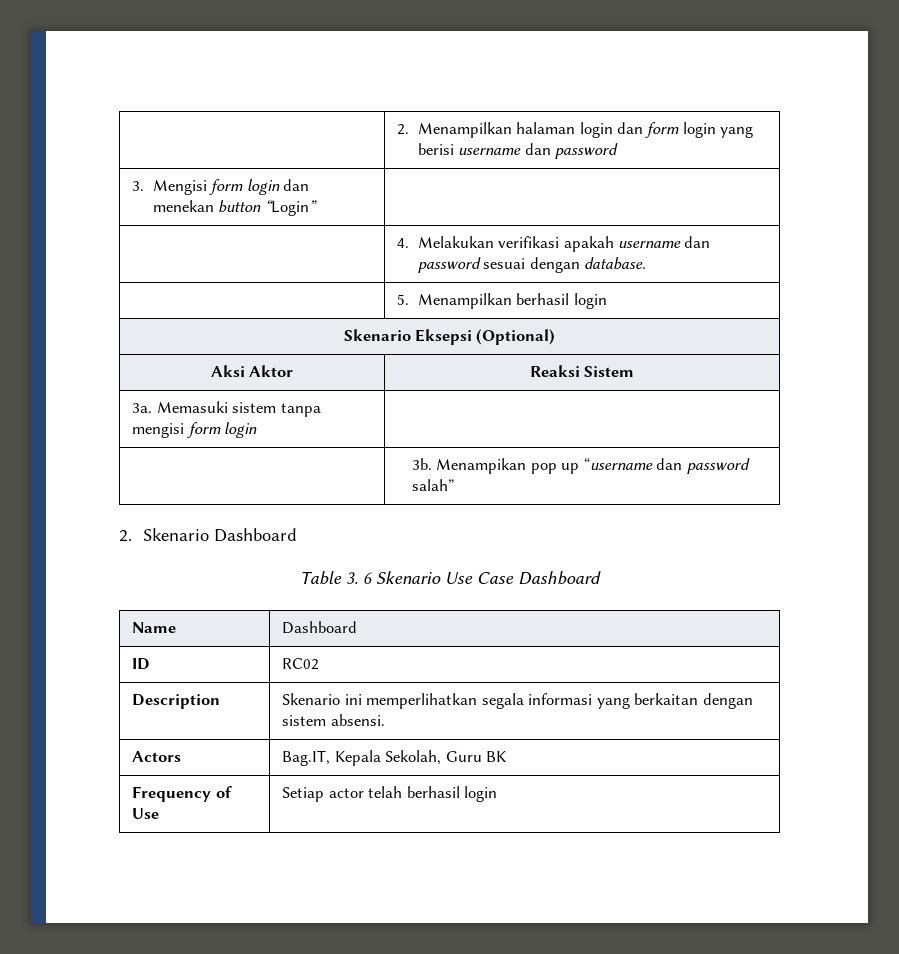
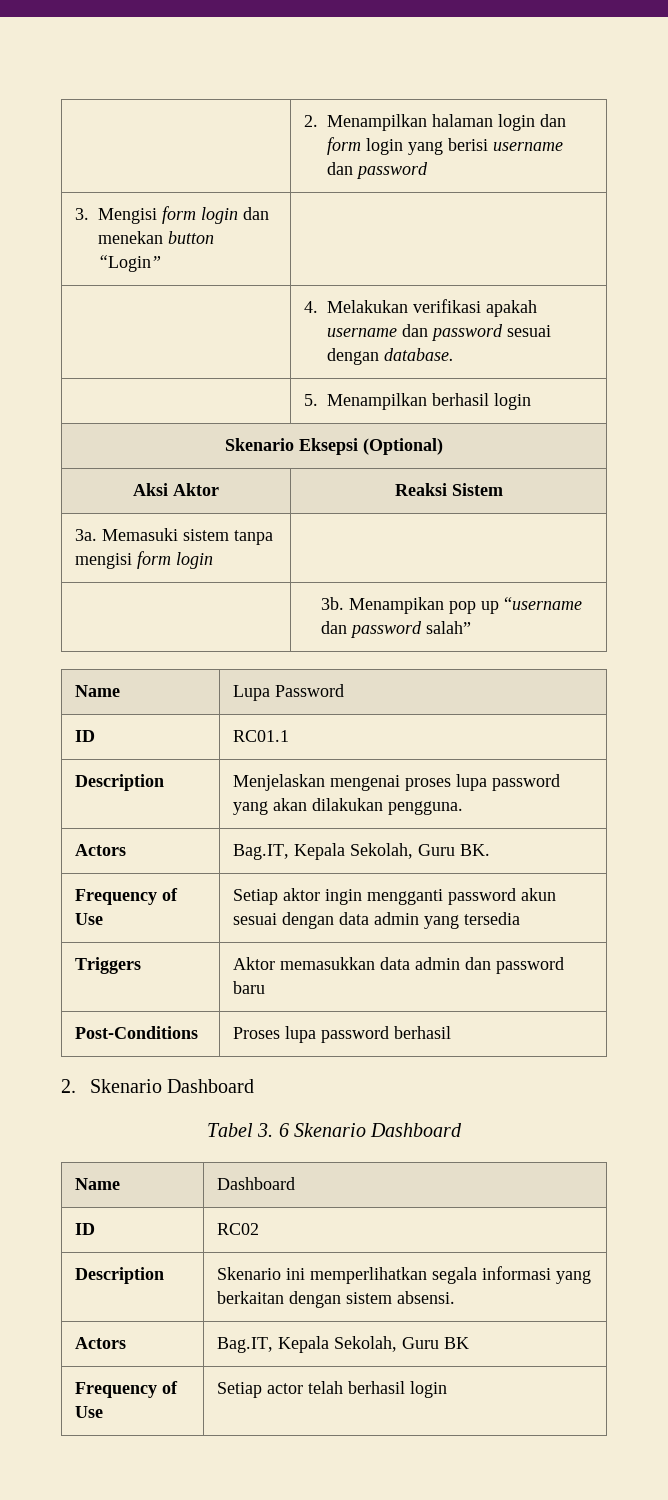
+ Name | Lupa Password
+ ID | RC01.1
+ Description | Menjelaskan mengenai proses lupa password yang akan dilakukan pengguna.
+ Actors | Bag.IT, Kepala Sekolah, Guru BK.
+ Frequency of Use | Setiap aktor ingin mengganti password akun sesuai dengan data admin yang tersedia
+ Triggers | Aktor memasukkan data admin dan password baru
+ Post-Conditions | Proses lupa password berhasil
- Table 3. 6 Skenario Use Case Dashboard
+ Tabel 3. 6 Skenario Dashboard

